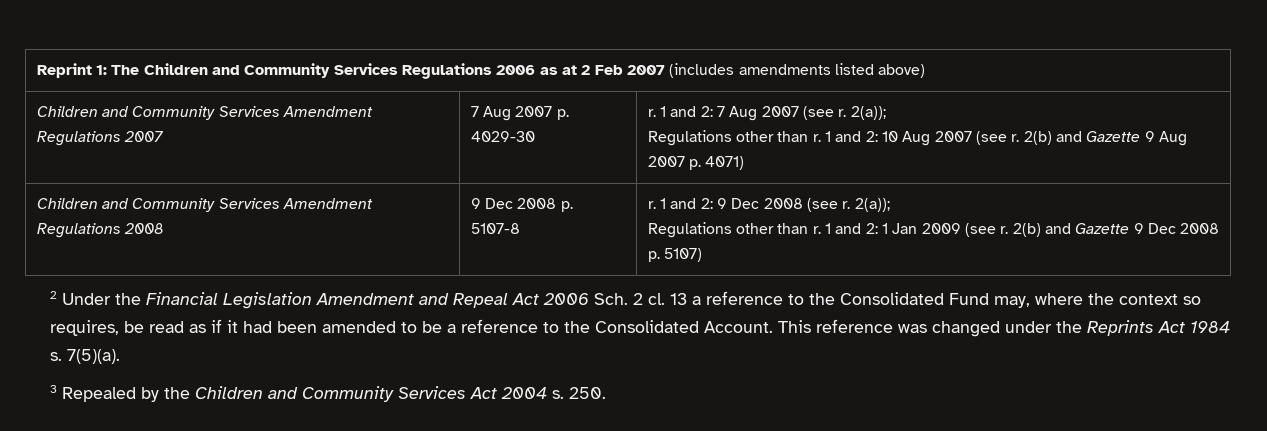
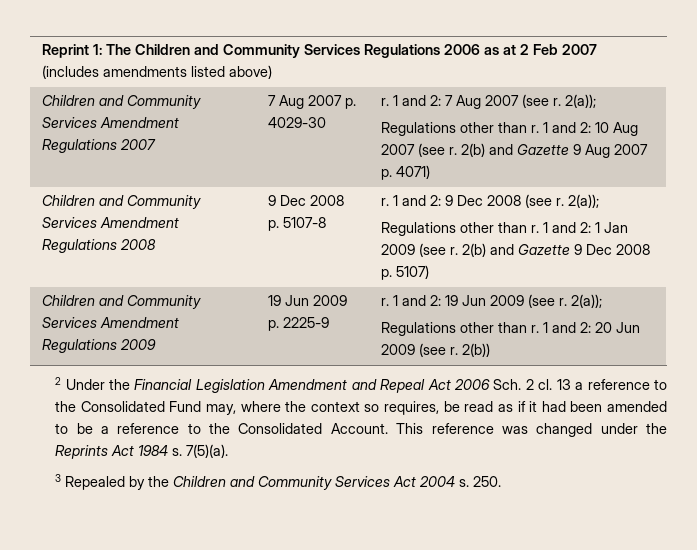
+ Children and Community Services Amendment Regulations 2009 | 19 Jun 2009 p. 2225-9 | r. 1 and 2: 19 Jun 2009 (see r. 2(a));
+ Regulations other than r. 1 and 2: 20 Jun 2009 (see r. 2(b))

